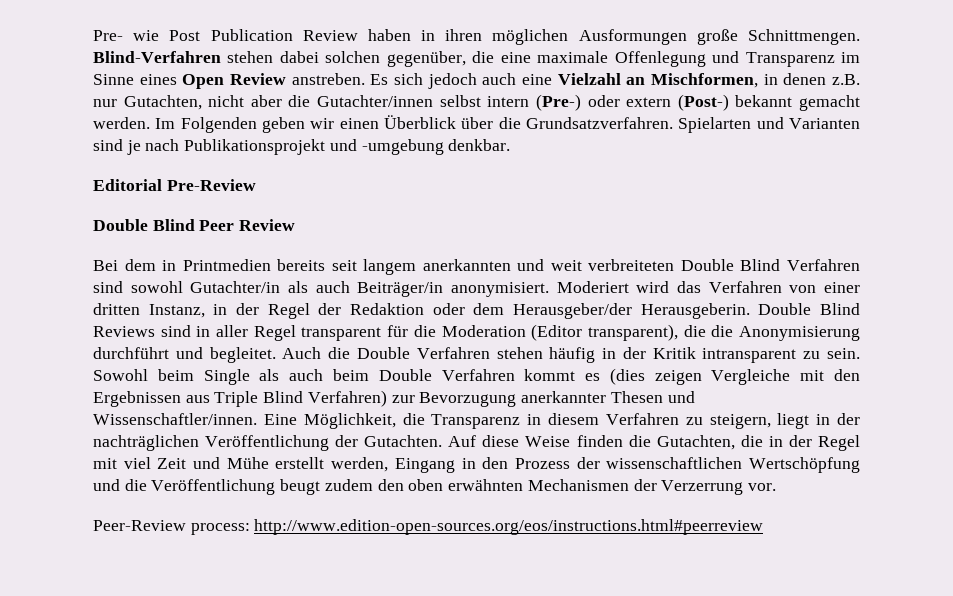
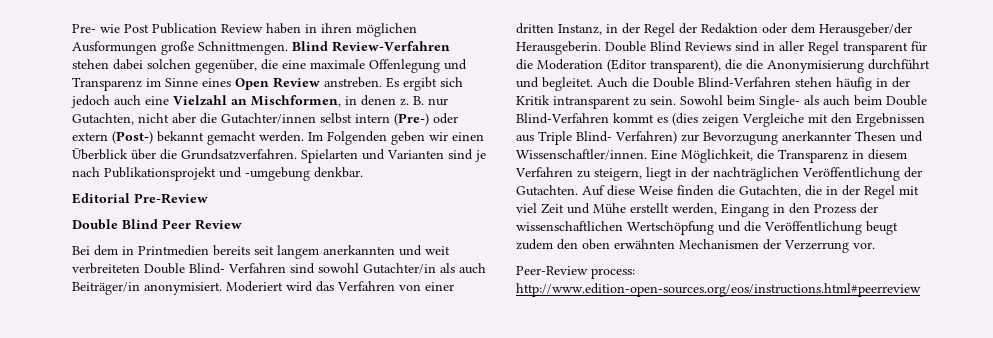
- Blind-Verfahren stehen dabei solchen gegenüber, die eine maximale Offenlegung und Transparenz im Sinne eines Open Review anstreben.
+ Blind Review-Verfahren stehen dabei solchen gegenüber, die eine maximale Offenlegung und Transparenz im Sinne eines Open Review anstreben.
- Es sich jedoch auch eine Vielzahl an Mischformen, in denen z.B. nur Gutachten, nicht aber die Gutachter/innen selbst intern (Pre-) oder extern (Post-) bekannt gemacht werden.
+ Es ergibt sich jedoch auch eine Vielzahl an Mischformen, in denen z. B. nur Gutachten, nicht aber die Gutachter/innen selbst intern (Pre-) oder extern (Post-) bekannt gemacht werden.
- Bei dem in Printmedien bereits seit langem anerkannten und weit verbreiteten Double Blind Verfahren sind sowohl Gutachter/in als auch Beiträger/in anonymisiert.
+ Bei dem in Printmedien bereits seit langem anerkannten und weit verbreiteten Double Blind- Verfahren sind sowohl Gutachter/in als auch Beiträger/in anonymisiert.
- Auch die Double Verfahren stehen häufig in der Kritik intransparent zu sein.
+ Auch die Double Blind-Verfahren stehen häufig in der Kritik intransparent zu sein.
- Sowohl beim Single als auch beim Double Verfahren kommt es (dies zeigen Vergleiche mit den Ergebnissen aus Triple Blind Verfahren) zur Bevorzugung anerkannter Thesen und Wissenschaftler/innen.
+ Sowohl beim Single- als auch beim Double Blind-Verfahren kommt es (dies zeigen Vergleiche mit den Ergebnissen aus Triple Blind- Verfahren) zur Bevorzugung anerkannter Thesen und Wissenschaftler/innen.

